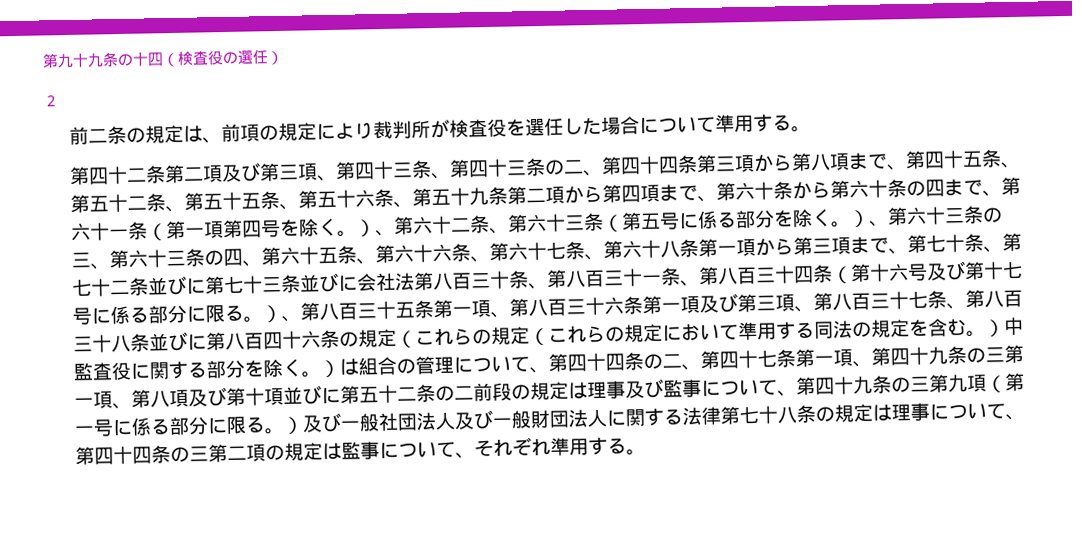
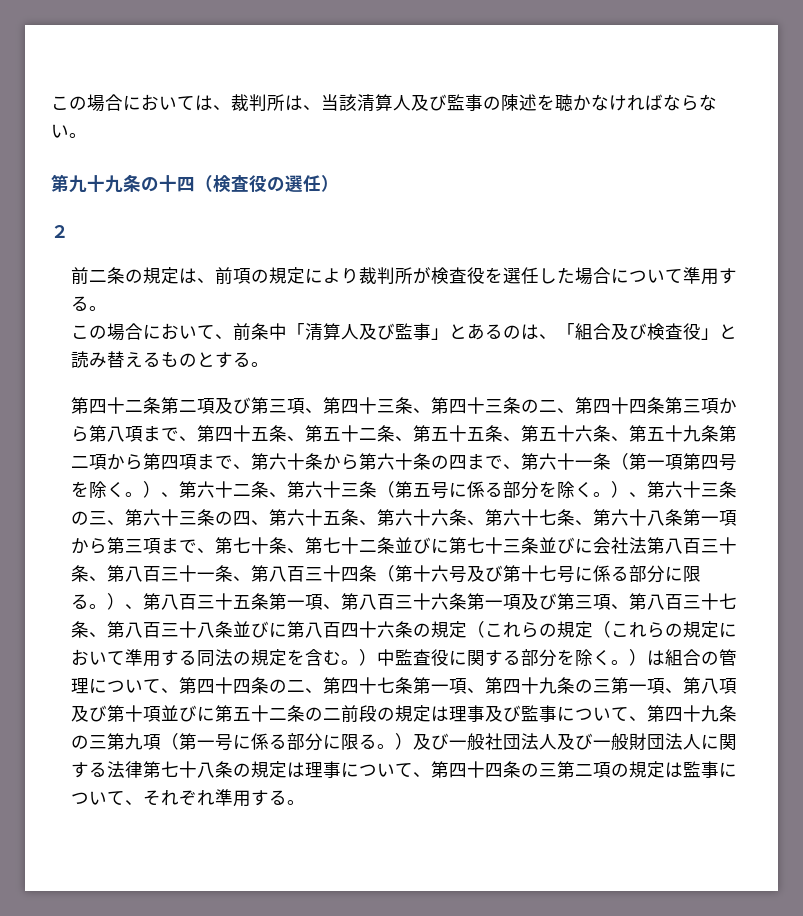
+ この場合においては、裁判所は、当該清算人及び監事の陳述を聴かなければならない。
+ この場合において、前条中「清算人及び監事」とあるのは、「組合及び検査役」と読み替えるものとする。

